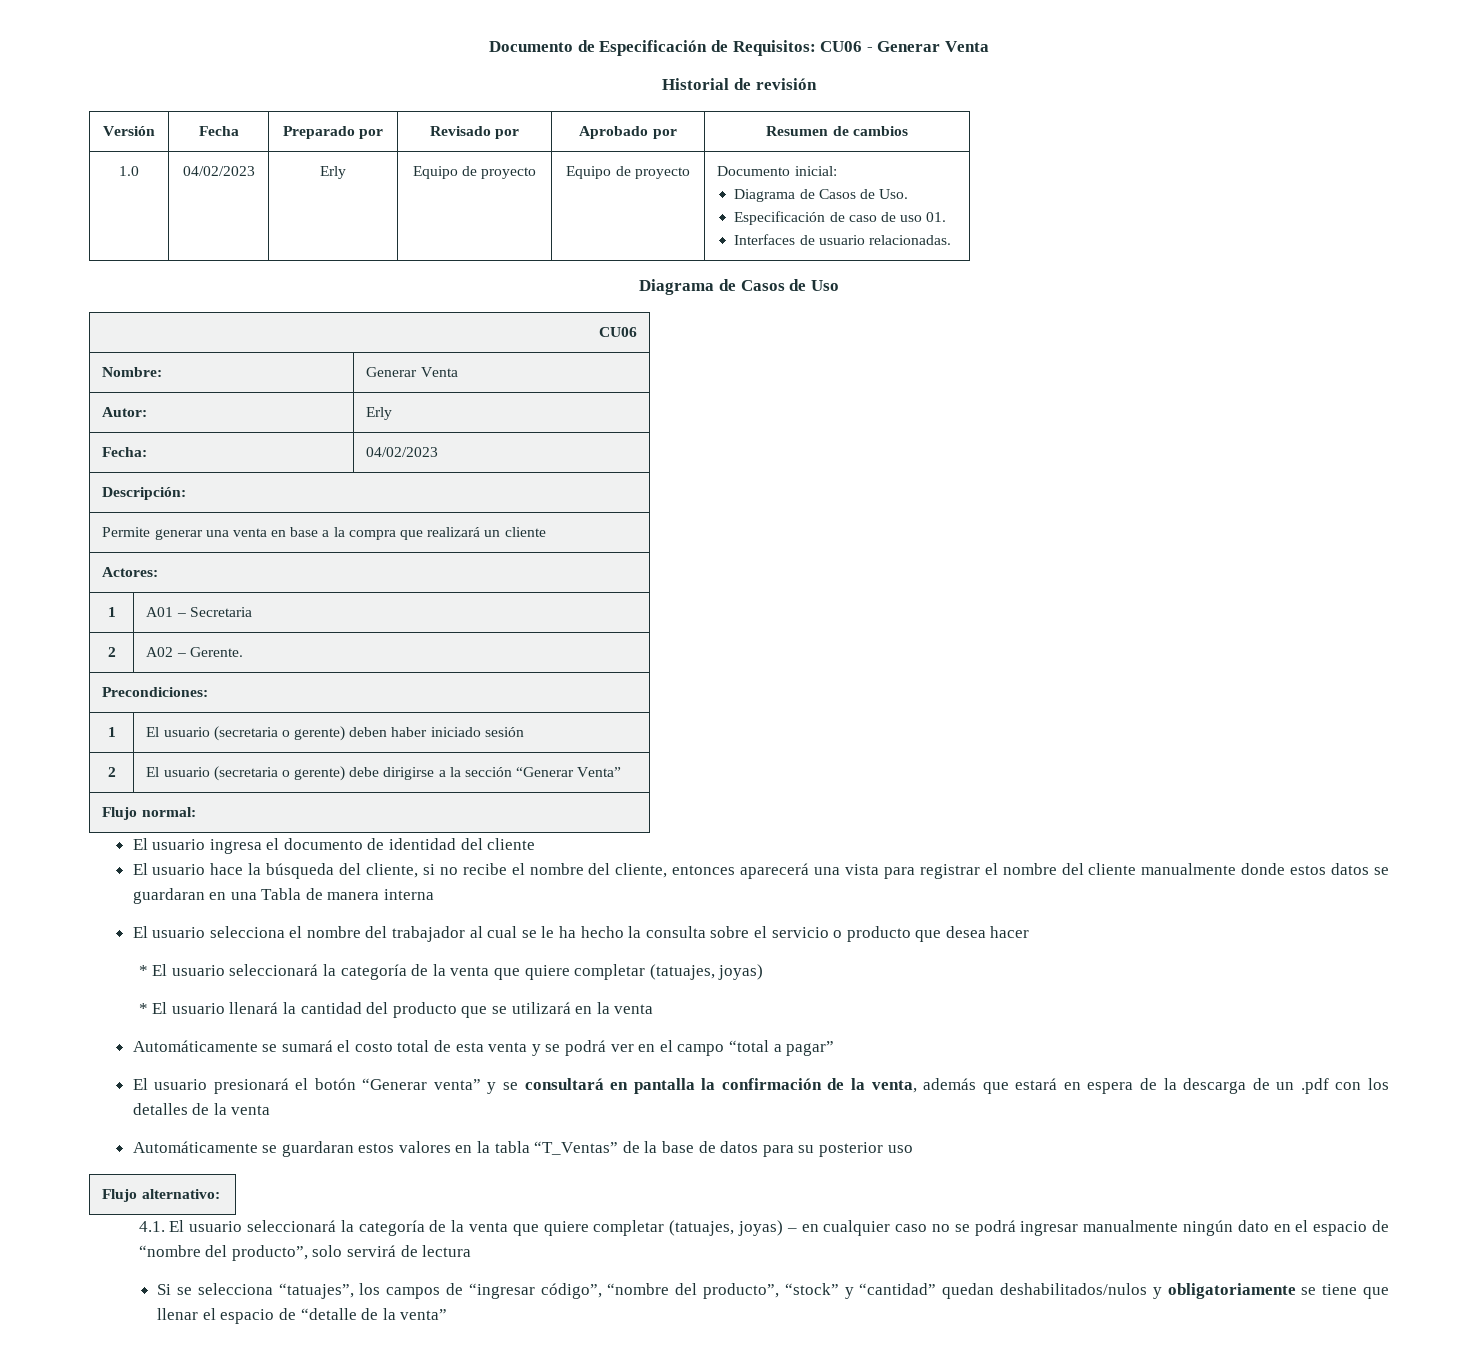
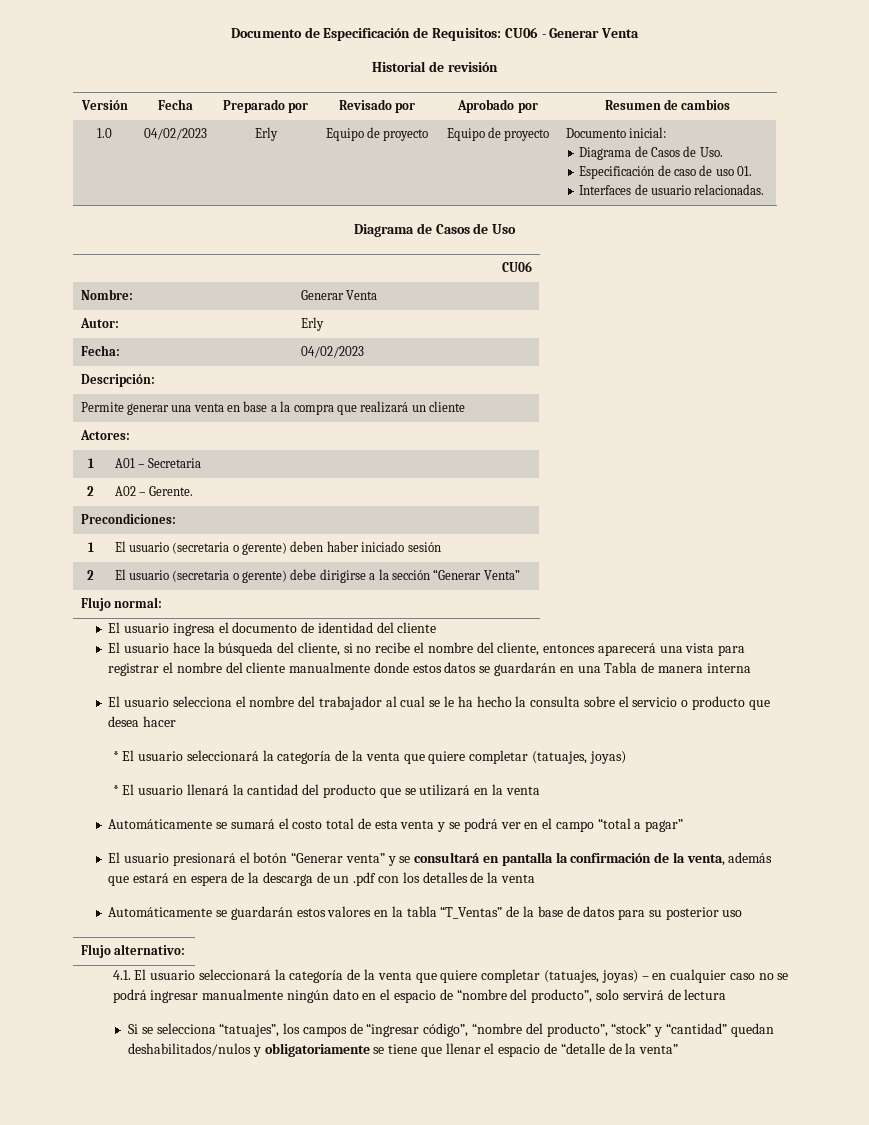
- El usuario hace la búsqueda del cliente, si no recibe el nombre del cliente, entonces aparecerá una vista para registrar el nombre del cliente manualmente donde estos datos se guardaran en una Tabla de manera interna
+ El usuario hace la búsqueda del cliente, si no recibe el nombre del cliente, entonces aparecerá una vista para registrar el nombre del cliente manualmente donde estos datos se guardarán en una Tabla de manera interna
- Automáticamente se guardaran estos valores en la tabla “T_Ventas” de la base de datos para su posterior uso
+ Automáticamente se guardarán estos valores en la tabla “T_Ventas” de la base de datos para su posterior uso

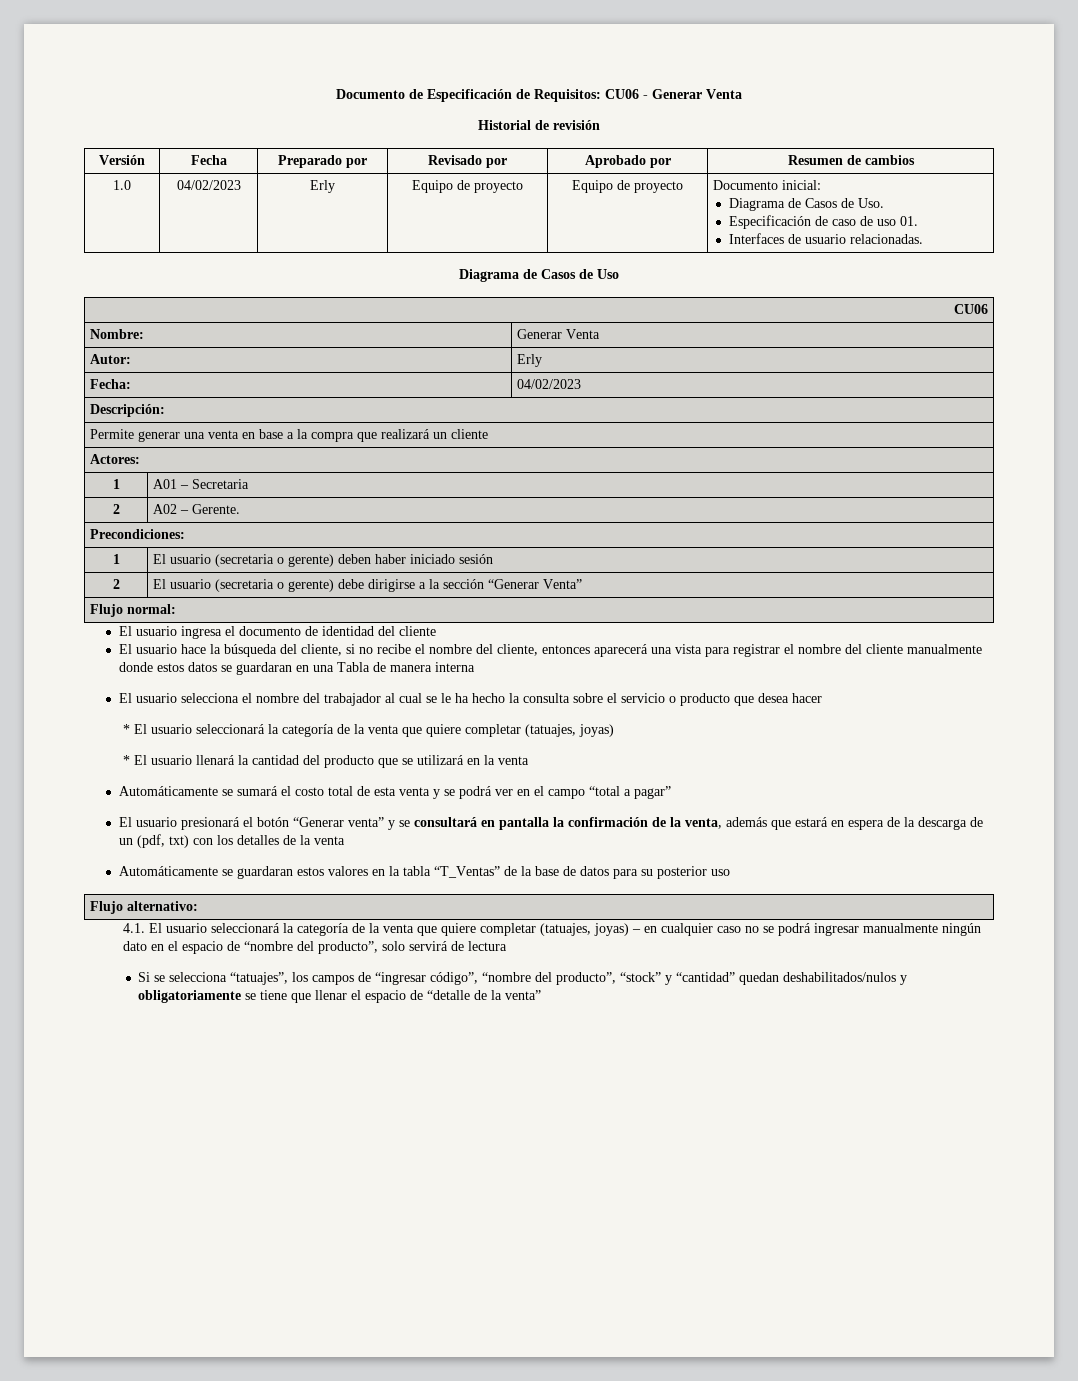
- El usuario hace la búsqueda del cliente, si no recibe el nombre del cliente, entonces aparecerá una vista para registrar el nombre del cliente manualmente donde estos datos se guardarán en una Tabla de manera interna
+ El usuario hace la búsqueda del cliente, si no recibe el nombre del cliente, entonces aparecerá una vista para registrar el nombre del cliente manualmente donde estos datos se guardaran en una Tabla de manera interna
- El usuario presionará el botón “Generar venta” y se consultará en pantalla la confirmación de la venta, además que estará en espera de la descarga de un .pdf con los detalles de la venta
+ El usuario presionará el botón “Generar venta” y se consultará en pantalla la confirmación de la venta, además que estará en espera de la descarga de un (pdf, txt) con los detalles de la venta
- Automáticamente se guardarán estos valores en la tabla “T_Ventas” de la base de datos para su posterior uso
+ Automáticamente se guardaran estos valores en la tabla “T_Ventas” de la base de datos para su posterior uso

